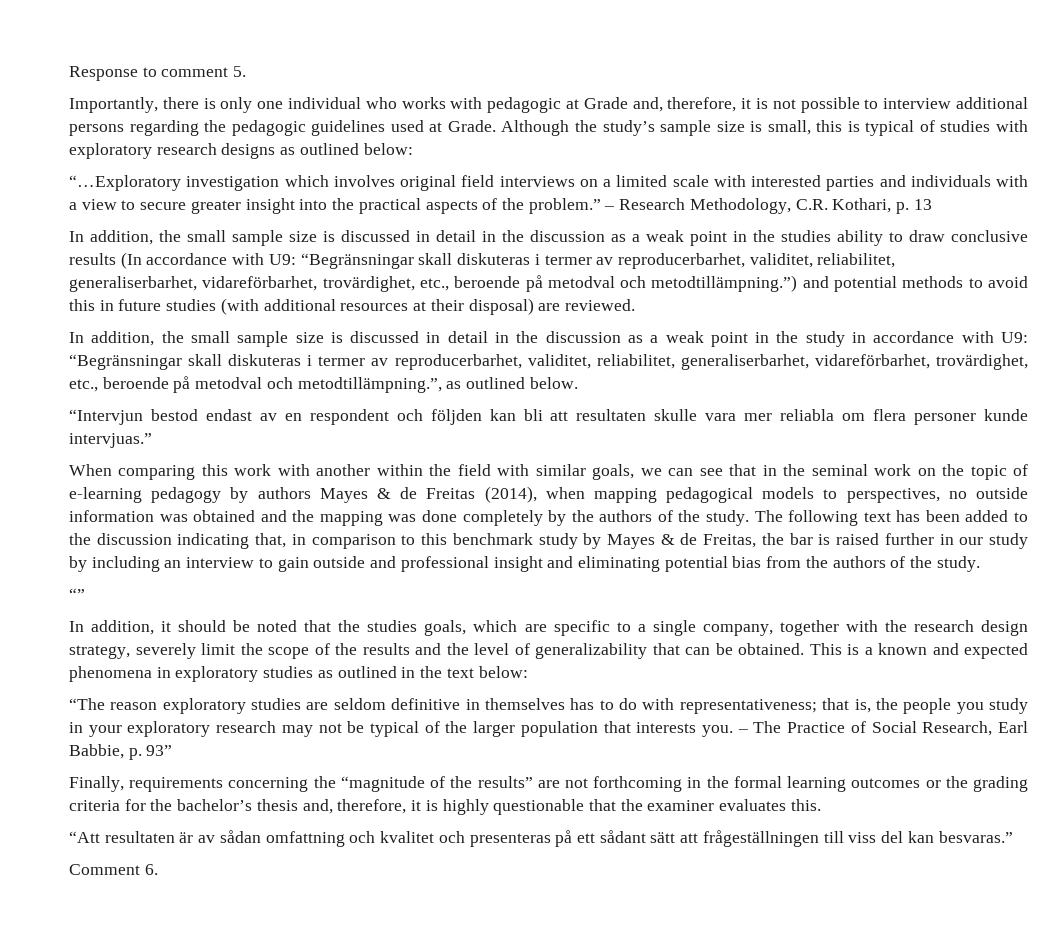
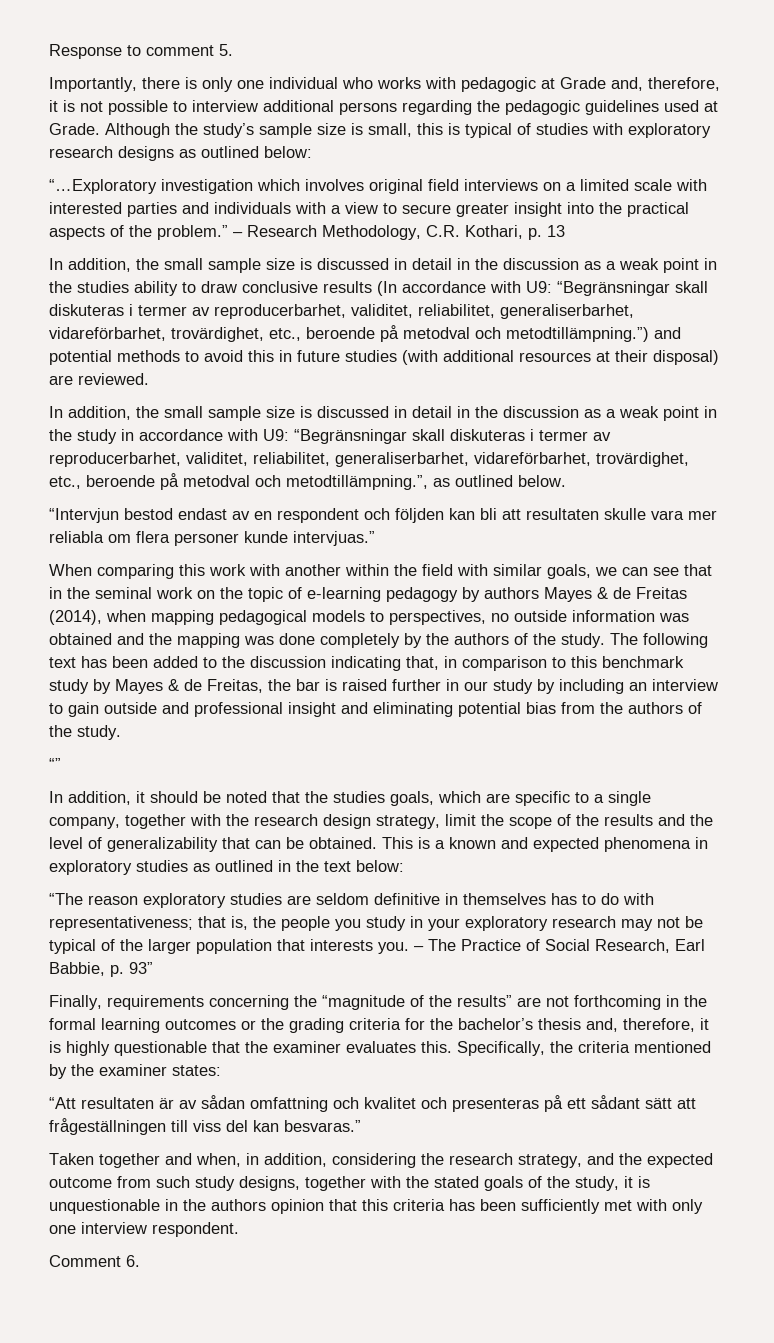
- In addition, it should be noted that the studies goals, which are specific to a single company, together with the research design strategy, severely limit the scope of the results and the level of generalizability that can be obtained.
+ In addition, it should be noted that the studies goals, which are specific to a single company, together with the research design strategy, limit the scope of the results and the level of generalizability that can be obtained.
+ Specifically, the criteria mentioned by the examiner states:
+ Taken together and when, in addition, considering the research strategy, and the expected outcome from such study designs, together with the stated goals of the study, it is unquestionable in the authors opinion that this criteria has been sufficiently met with only one interview respondent.

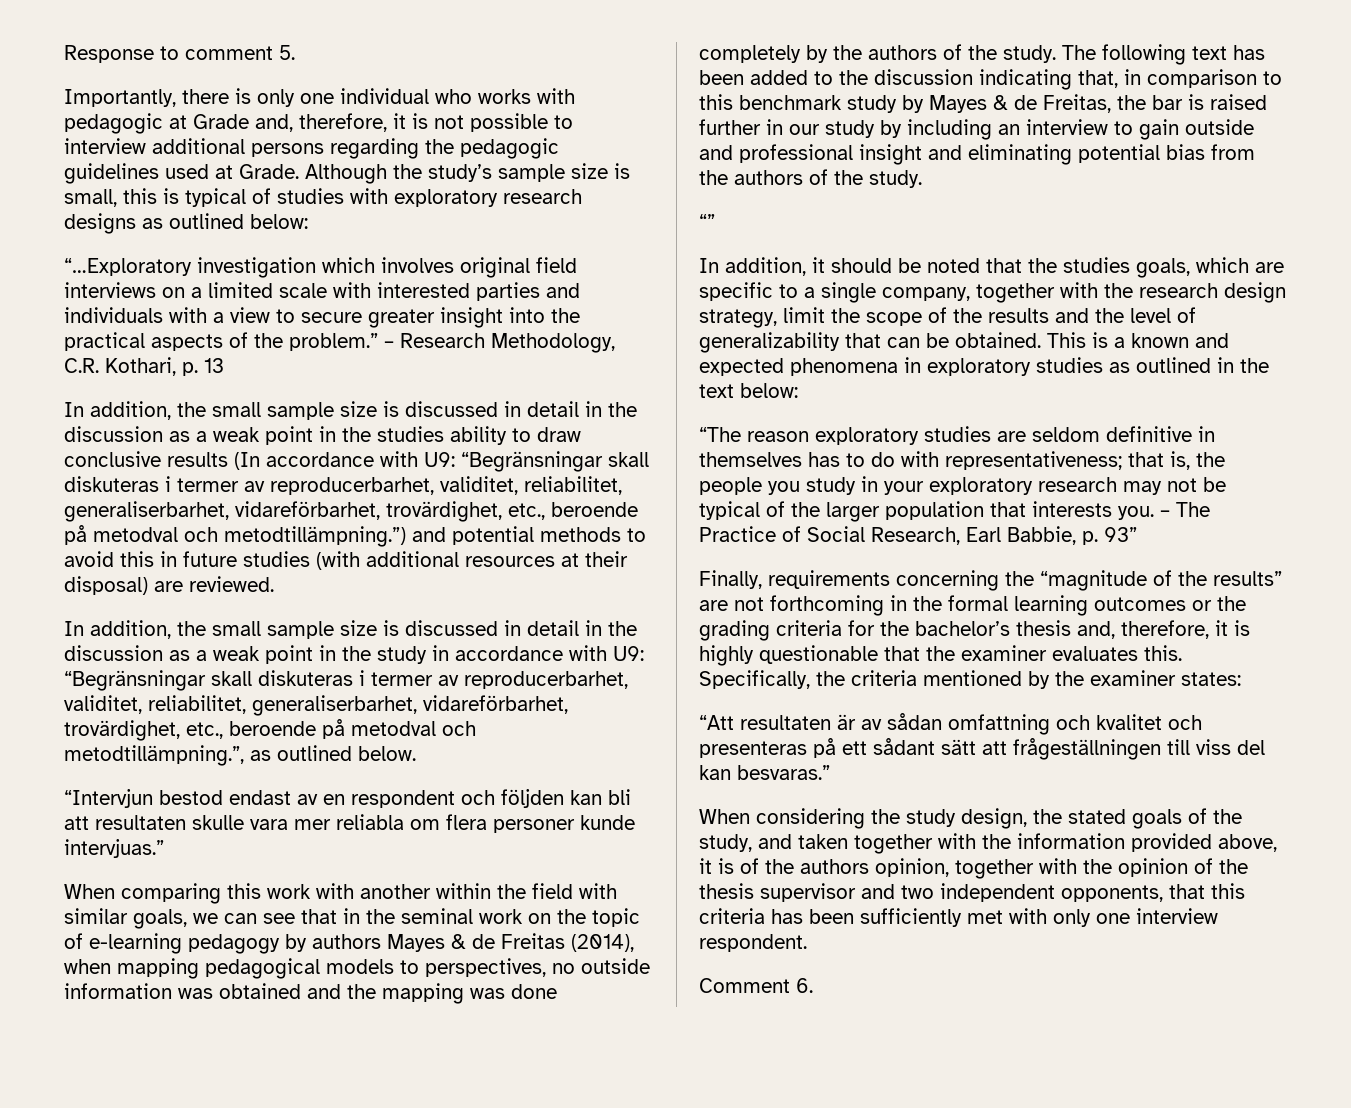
- Taken together and when, in addition, considering the research strategy, and the expected outcome from such study designs, together with the stated goals of the study, it is unquestionable in the authors opinion that this criteria has been sufficiently met with only one interview respondent.
+ When considering the study design, the stated goals of the study, and taken together with the information provided above, it is of the authors opinion, together with the opinion of the thesis supervisor and two independent opponents, that this criteria has been sufficiently met with only one interview respondent.

